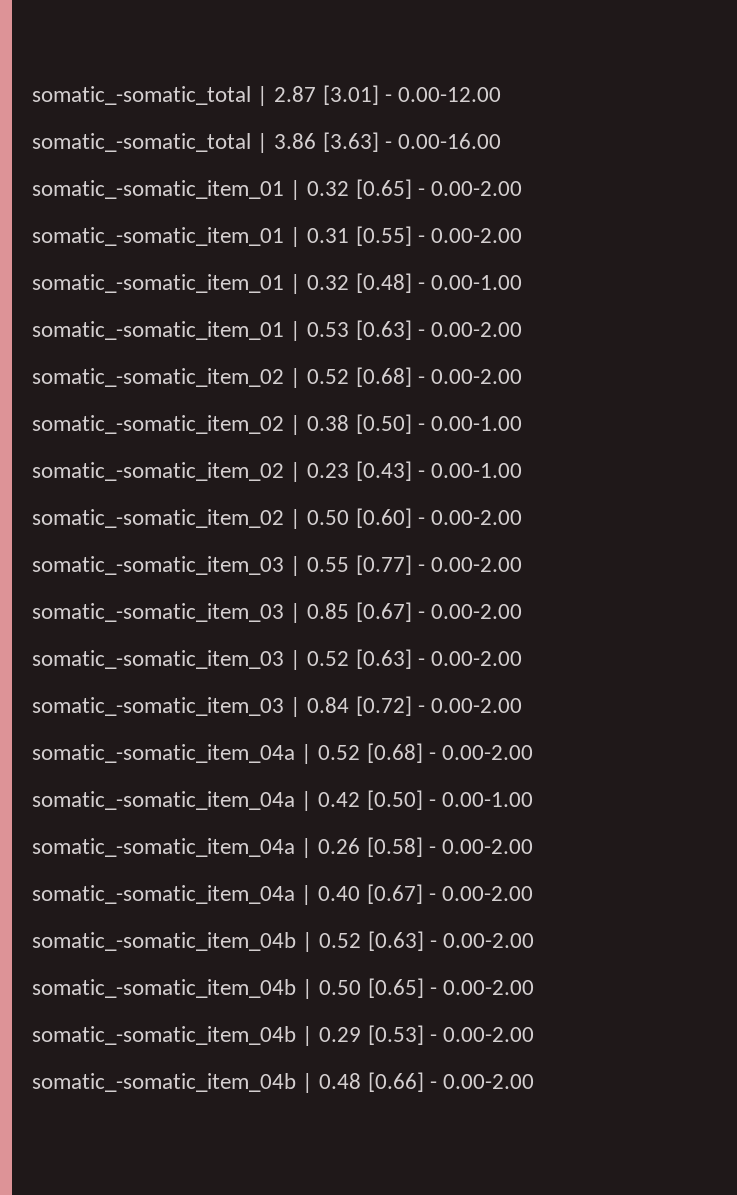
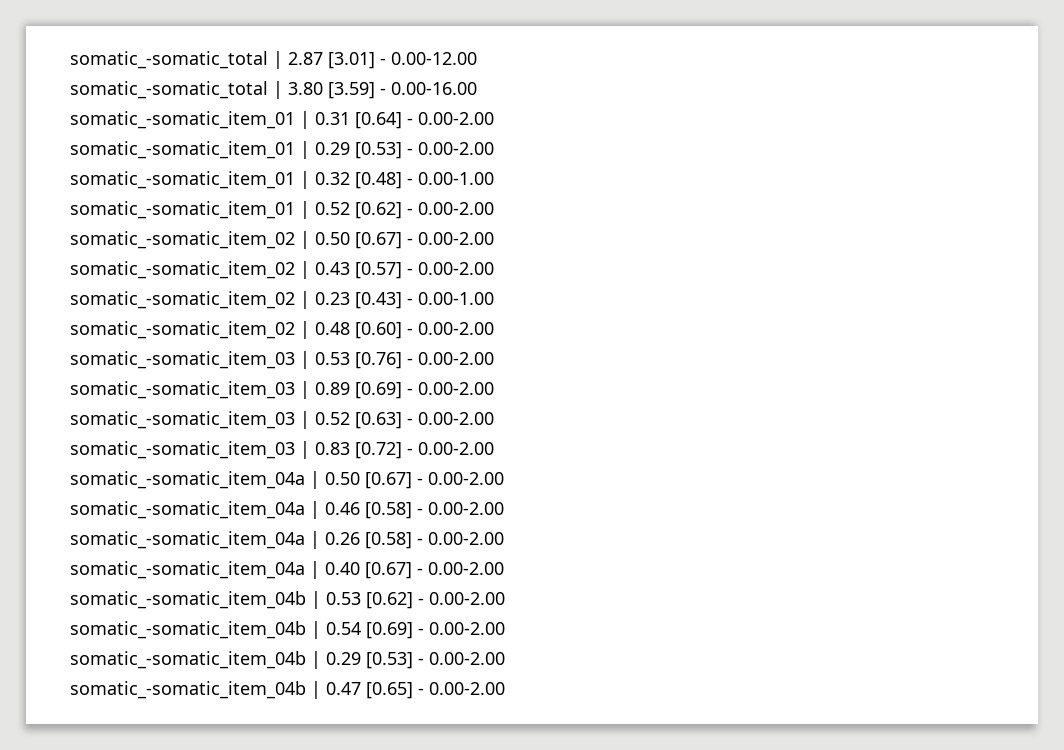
- somatic_-somatic_total | 3.86 [3.63] - 0.00-16.00
+ somatic_-somatic_total | 3.80 [3.59] - 0.00-16.00
- somatic_-somatic_item_01 | 0.32 [0.65] - 0.00-2.00
- somatic_-somatic_item_01 | 0.31 [0.55] - 0.00-2.00
+ somatic_-somatic_item_01 | 0.31 [0.64] - 0.00-2.00
+ somatic_-somatic_item_01 | 0.29 [0.53] - 0.00-2.00
- somatic_-somatic_item_01 | 0.53 [0.63] - 0.00-2.00
- somatic_-somatic_item_02 | 0.52 [0.68] - 0.00-2.00
- somatic_-somatic_item_02 | 0.38 [0.50] - 0.00-1.00
+ somatic_-somatic_item_01 | 0.52 [0.62] - 0.00-2.00
+ somatic_-somatic_item_02 | 0.50 [0.67] - 0.00-2.00
+ somatic_-somatic_item_02 | 0.43 [0.57] - 0.00-2.00
- somatic_-somatic_item_02 | 0.50 [0.60] - 0.00-2.00
+ somatic_-somatic_item_02 | 0.48 [0.60] - 0.00-2.00
- somatic_-somatic_item_03 | 0.55 [0.77] - 0.00-2.00
- somatic_-somatic_item_03 | 0.85 [0.67] - 0.00-2.00
+ somatic_-somatic_item_03 | 0.53 [0.76] - 0.00-2.00
+ somatic_-somatic_item_03 | 0.89 [0.69] - 0.00-2.00
- somatic_-somatic_item_03 | 0.84 [0.72] - 0.00-2.00
+ somatic_-somatic_item_03 | 0.83 [0.72] - 0.00-2.00
- somatic_-somatic_item_04a | 0.52 [0.68] - 0.00-2.00
- somatic_-somatic_item_04a | 0.42 [0.50] - 0.00-1.00
+ somatic_-somatic_item_04a | 0.50 [0.67] - 0.00-2.00
+ somatic_-somatic_item_04a | 0.46 [0.58] - 0.00-2.00
- somatic_-somatic_item_04b | 0.52 [0.63] - 0.00-2.00
- somatic_-somatic_item_04b | 0.50 [0.65] - 0.00-2.00
+ somatic_-somatic_item_04b | 0.53 [0.62] - 0.00-2.00
+ somatic_-somatic_item_04b | 0.54 [0.69] - 0.00-2.00
- somatic_-somatic_item_04b | 0.48 [0.66] - 0.00-2.00
+ somatic_-somatic_item_04b | 0.47 [0.65] - 0.00-2.00

